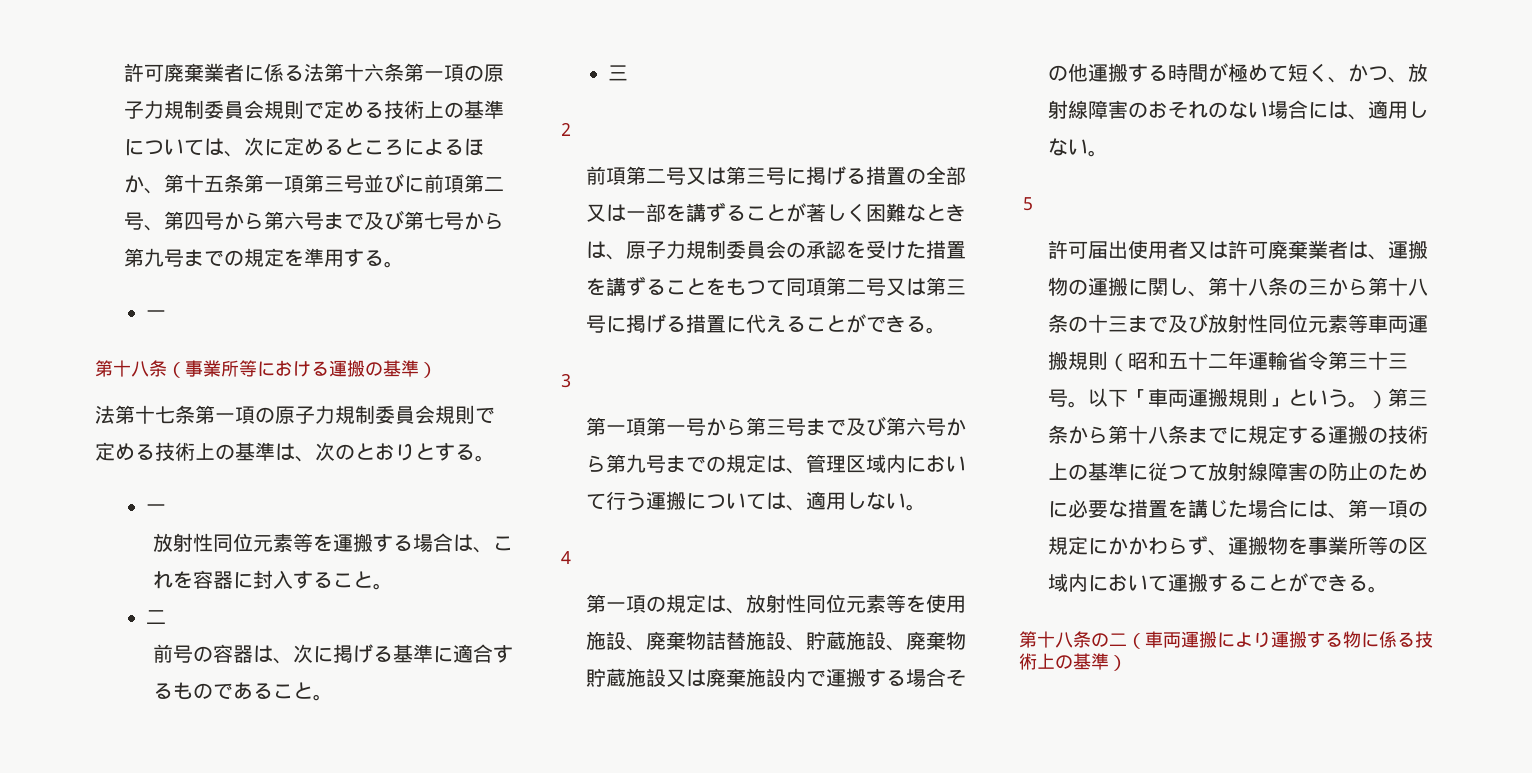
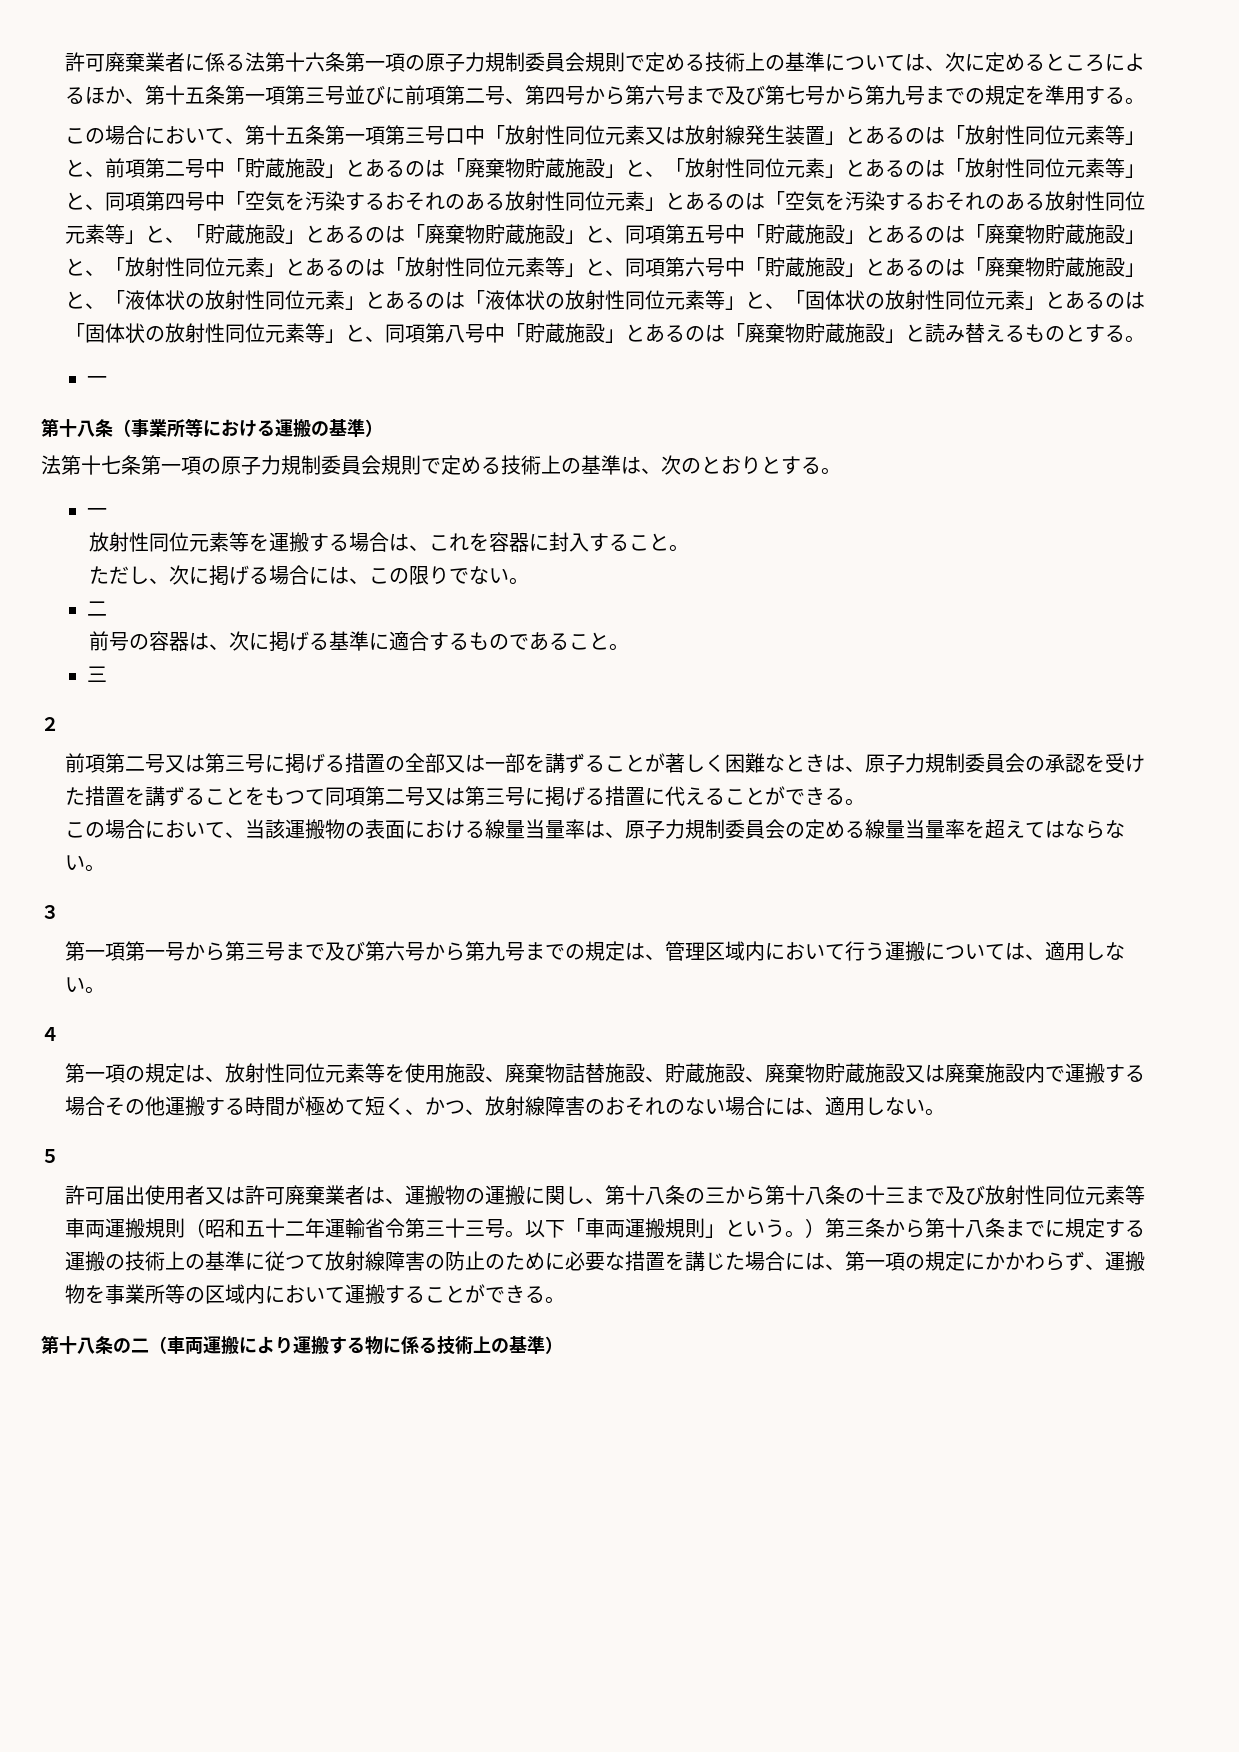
+ この場合において、第十五条第一項第三号ロ中「放射性同位元素又は放射線発生装置」とあるのは「放射性同位元素等」と、前項第二号中「貯蔵施設」とあるのは「廃棄物貯蔵施設」と、「放射性同位元素」とあるのは「放射性同位元素等」と、同項第四号中「空気を汚染するおそれのある放射性同位元素」とあるのは「空気を汚染するおそれのある放射性同位元素等」と、「貯蔵施設」とあるのは「廃棄物貯蔵施設」と、同項第五号中「貯蔵施設」とあるのは「廃棄物貯蔵施設」と、「放射性同位元素」とあるのは「放射性同位元素等」と、同項第六号中「貯蔵施設」とあるのは「廃棄物貯蔵施設」と、「液体状の放射性同位元素」とあるのは「液体状の放射性同位元素等」と、「固体状の放射性同位元素」とあるのは「固体状の放射性同位元素等」と、同項第八号中「貯蔵施設」とあるのは「廃棄物貯蔵施設」と読み替えるものとする。
+ ただし、次に掲げる場合には、この限りでない。
+ この場合において、当該運搬物の表面における線量当量率は、原子力規制委員会の定める線量当量率を超えてはならない。

